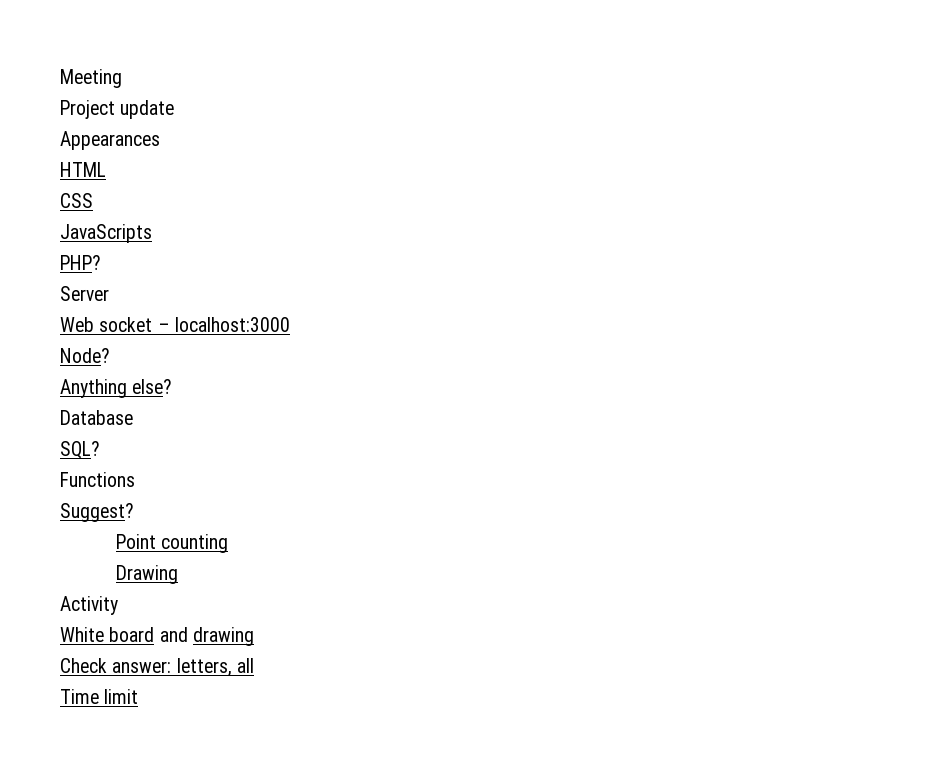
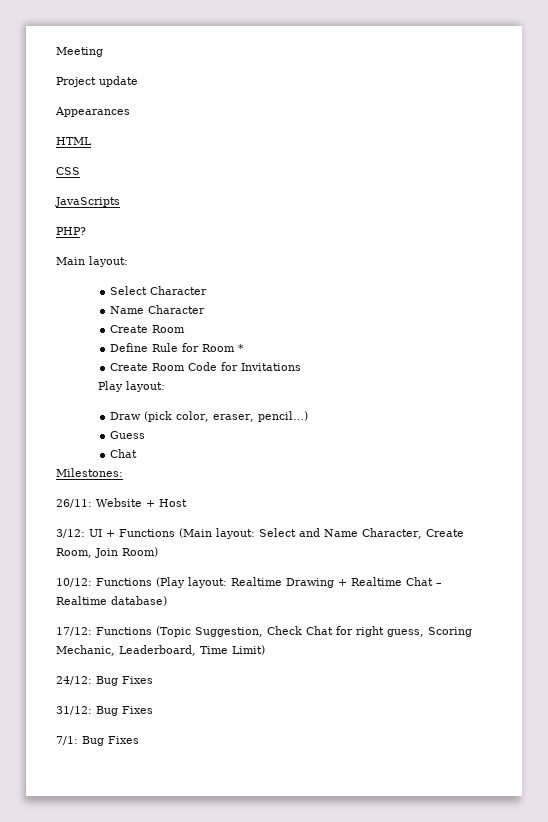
- Server
- Web socket – localhost:3000
- Node?
- Anything else?
- Database
- SQL?
- Functions
- Suggest?
- Point counting
- Drawing
- Activity
- White board and drawing
- Check answer: letters, all
- Time limit
+ Main layout:
+ Select Character
+ Name Character
+ Create Room
+ Define Rule for Room *
+ Create Room Code for Invitations
+ Play layout:
+ Draw (pick color, eraser, pencil…)
+ Guess
+ Chat
+ Milestones:
+ 26/11: Website + Host
+ 3/12: UI + Functions (Main layout: Select and Name Character, Create Room, Join Room)
+ 10/12: Functions (Play layout: Realtime Drawing + Realtime Chat – Realtime database)
+ 17/12: Functions (Topic Suggestion, Check Chat for right guess, Scoring Mechanic, Leaderboard, Time Limit)
+ 24/12: Bug Fixes
+ 31/12: Bug Fixes
+ 7/1: Bug Fixes

